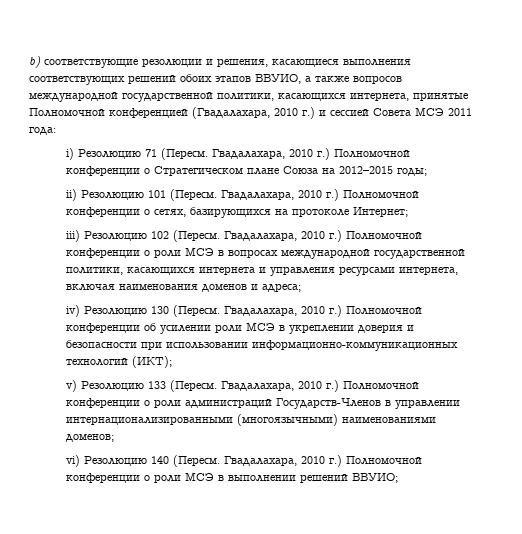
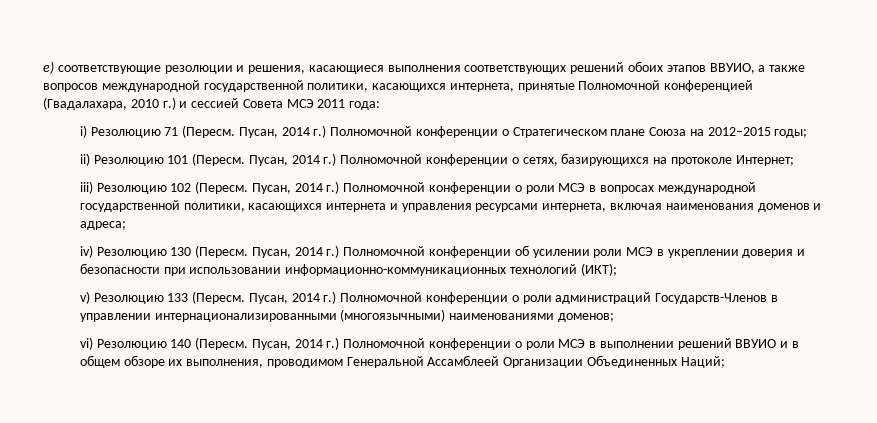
- b) соответствующие резолюции и решения, касающиеся выполнения соответствующих решений обоих этапов ВВУИО, а также вопросов международной государственной политики, касающихся интернета, принятые Полномочной конференцией (Гвадалахара, 2010 г.) и сессией Совета МСЭ 2011 года:
+ e) соответствующие резолюции и решения, касающиеся выполнения соответствующих решений обоих этапов ВВУИО, а также вопросов международной государственной политики, касающихся интернета, принятые Полномочной конференцией (Гвадалахара, 2010 г.) и сессией Совета МСЭ 2011 года:
- Гвадалахара, 2010 г.) Полномочной конференции о Стратегическом плане Союза на 2012–2015 годы;
+ Пусан, 2014 г.) Полномочной конференции о Стратегическом плане Союза на 2012–2015 годы;
- Гвадалахара, 2010 г.) Полномочной конференции о сетях, базирующихся на протоколе Интернет;
+ Пусан, 2014 г.) Полномочной конференции о сетях, базирующихся на протоколе Интернет;
- Гвадалахара, 2010 г.) Полномочной конференции о роли МСЭ в вопросах международной государственной политики, касающихся интернета и управления ресурсами интернета, включая наименования доменов и адреса;
+ Пусан, 2014 г.) Полномочной конференции о роли МСЭ в вопросах международной государственной политики, касающихся интернета и управления ресурсами интернета, включая наименования доменов и адреса;
- Гвадалахара, 2010 г.) Полномочной конференции об усилении роли МСЭ в укреплении доверия и безопасности при использовании информационно-коммуникационных технологий (ИКТ);
+ Пусан, 2014 г.) Полномочной конференции об усилении роли МСЭ в укреплении доверия и безопасности при использовании информационно-коммуникационных технологий (ИКТ);
- Гвадалахара, 2010 г.) Полномочной конференции о роли администраций Государств-Членов в управлении интернационализированными (многоязычными) наименованиями доменов;
+ Пусан, 2014 г.) Полномочной конференции о роли администраций Государств-Членов в управлении интернационализированными (многоязычными) наименованиями доменов;
- Гвадалахара, 2010 г.) Полномочной конференции о роли МСЭ в выполнении решений ВВУИО;
+ Пусан, 2014 г.) Полномочной конференции о роли МСЭ в выполнении решений ВВУИО и в общем обзоре их выполнения, проводимом Генеральной Ассамблеей Организации Объединенных Наций;

